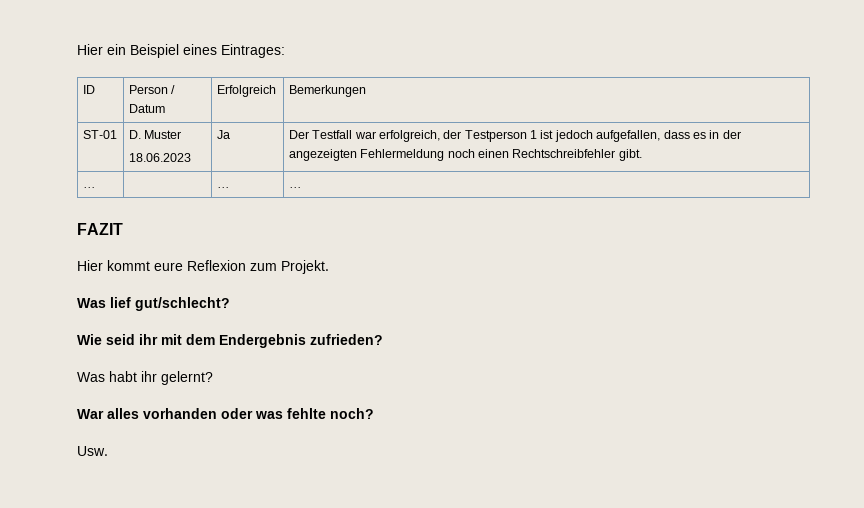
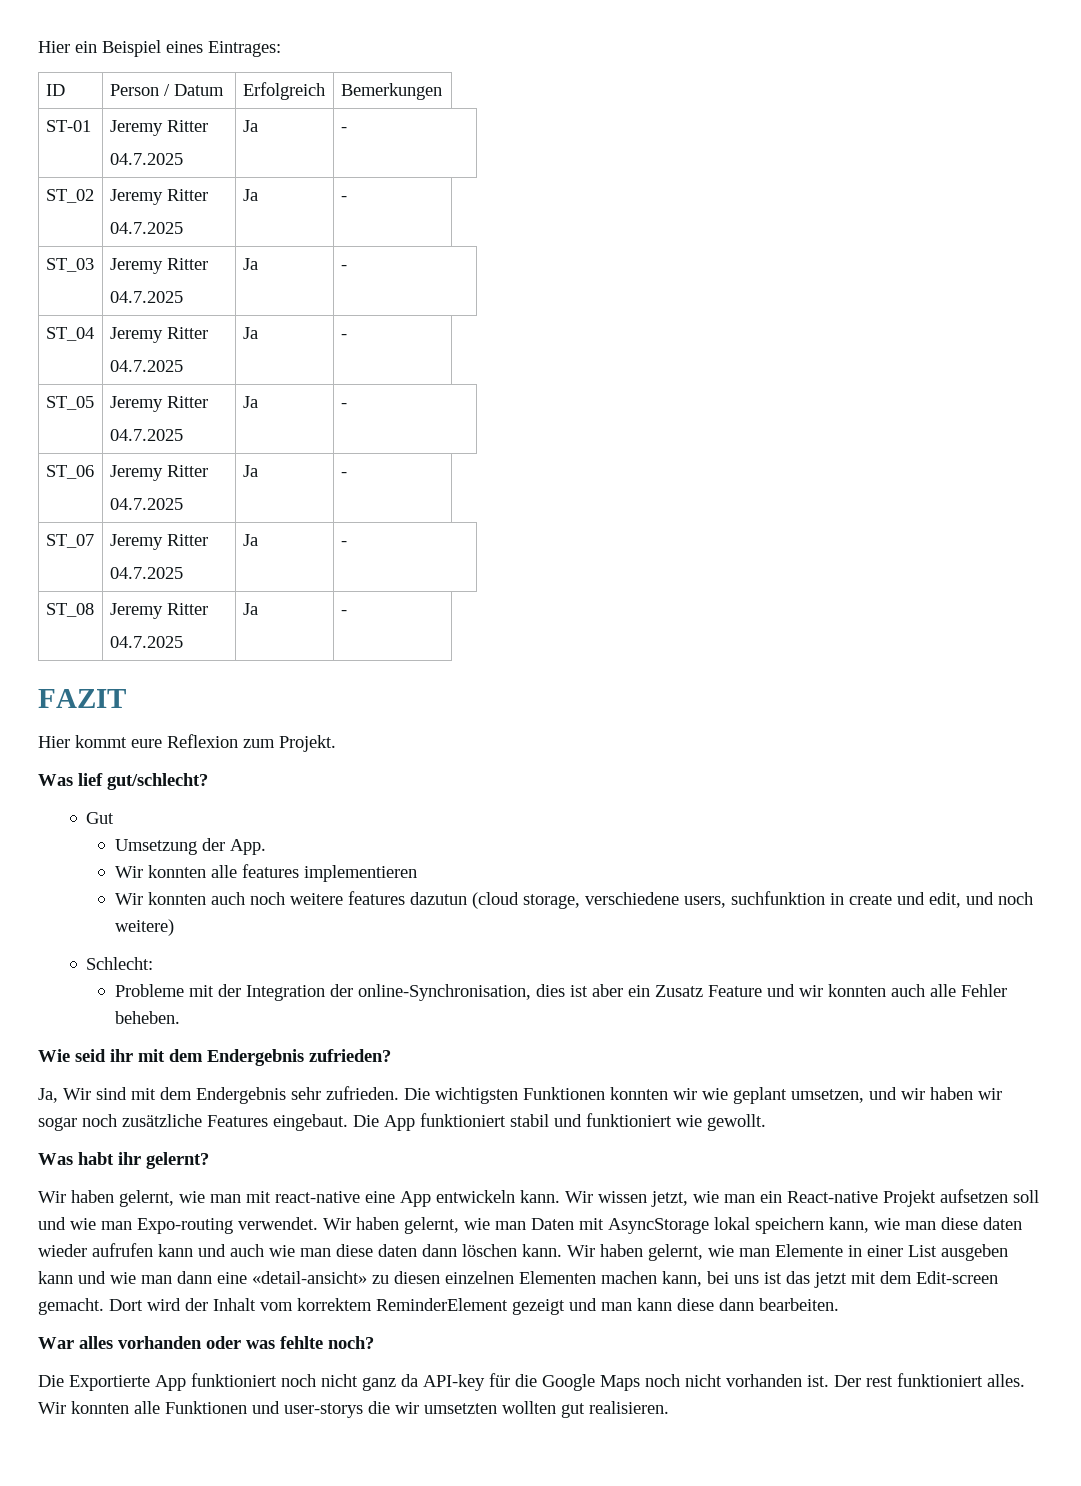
- ST-01 | D. Muster
- 18.06.2023 | Ja | Der Testfall war erfolgreich, der Testperson 1 ist jedoch aufgefallen, dass es in der angezeigten Fehlermeldung noch einen Rechtschreibfehler gibt.
- … | | … | …
+ ST-01 | Jeremy Ritter
+ 04.7.2025 | Ja | -
+ ST_02 | Jeremy Ritter
+ 04.7.2025 | Ja | -
+ ST_03 | Jeremy Ritter
+ 04.7.2025 | Ja | -
+ ST_04 | Jeremy Ritter
+ 04.7.2025 | Ja | -
+ ST_05 | Jeremy Ritter
+ 04.7.2025 | Ja | -
+ ST_06 | Jeremy Ritter
+ 04.7.2025 | Ja | -
+ ST_07 | Jeremy Ritter
+ 04.7.2025 | Ja | -
+ ST_08 | Jeremy Ritter
+ 04.7.2025 | Ja | -
+ Gut
+ Umsetzung der App.
+ Wir konnten alle features implementieren
+ Wir konnten auch noch weitere features dazutun (cloud storage, verschiedene users, suchfunktion in create und edit, und noch weitere)
+ Schlecht:
+ Probleme mit der Integration der online-Synchronisation, dies ist aber ein Zusatz Feature und wir konnten auch alle Fehler beheben.
+ Ja, Wir sind mit dem Endergebnis sehr zufrieden. Die wichtigsten Funktionen konnten wir wie geplant umsetzen, und wir haben wir sogar noch zusätzliche Features eingebaut. Die App funktioniert stabil und funktioniert wie gewollt.
  Was habt ihr gelernt?
+ Wir haben gelernt, wie man mit react-native eine App entwickeln kann. Wir wissen jetzt, wie man ein React-native Projekt aufsetzen soll und wie man Expo-routing verwendet. Wir haben gelernt, wie man Daten mit AsyncStorage lokal speichern kann, wie man diese daten wieder aufrufen kann und auch wie man diese daten dann löschen kann. Wir haben gelernt, wie man Elemente in einer List ausgeben kann und wie man dann eine «detail-ansicht» zu diesen einzelnen Elementen machen kann, bei uns ist das jetzt mit dem Edit-screen gemacht. Dort wird der Inhalt vom korrektem ReminderElement gezeigt und man kann diese dann bearbeiten.
- Usw.
+ Die Exportierte App funktioniert noch nicht ganz da API-key für die Google Maps noch nicht vorhanden ist. Der rest funktioniert alles. Wir konnten alle Funktionen und user-storys die wir umsetzten wollten gut realisieren.

